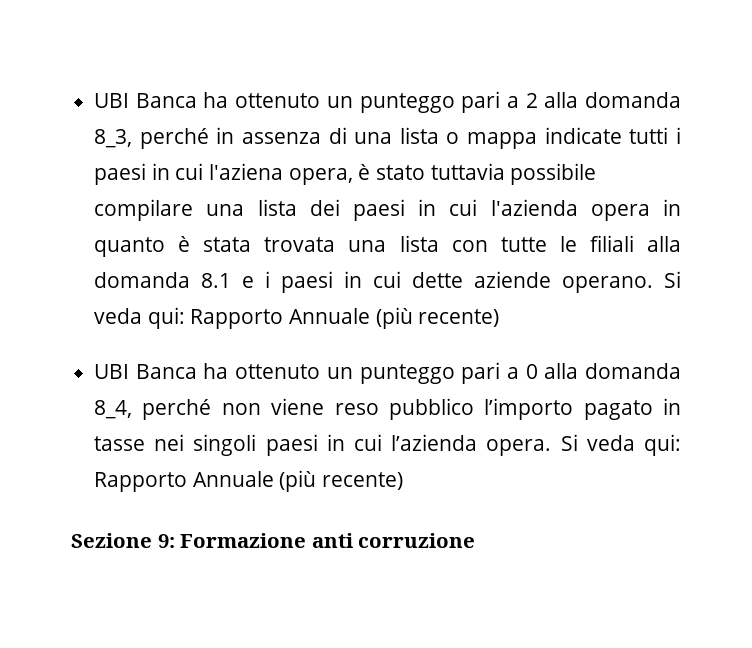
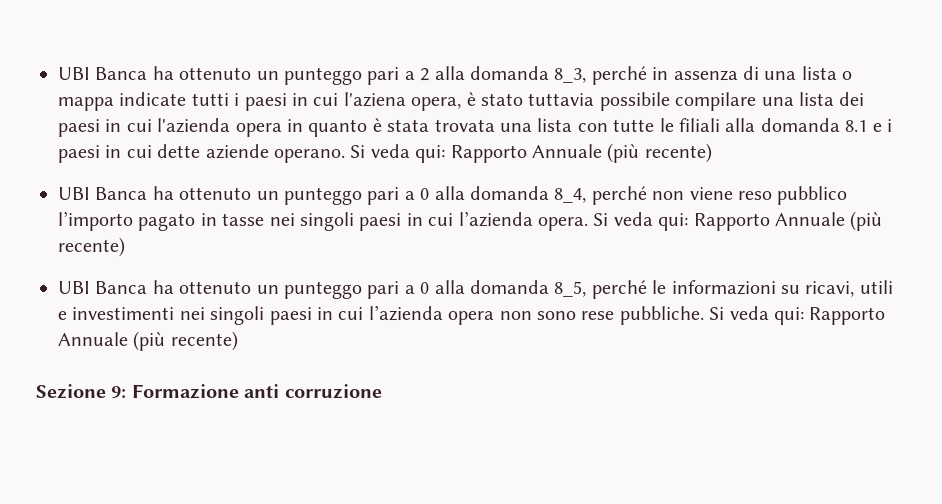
+ UBI Banca ha ottenuto un punteggo pari a 0 alla domanda 8_5, perché le informazioni su ricavi, utili e investimenti nei singoli paesi in cui l’azienda opera non sono rese pubbliche. Si veda qui: Rapporto Annuale (più recente)

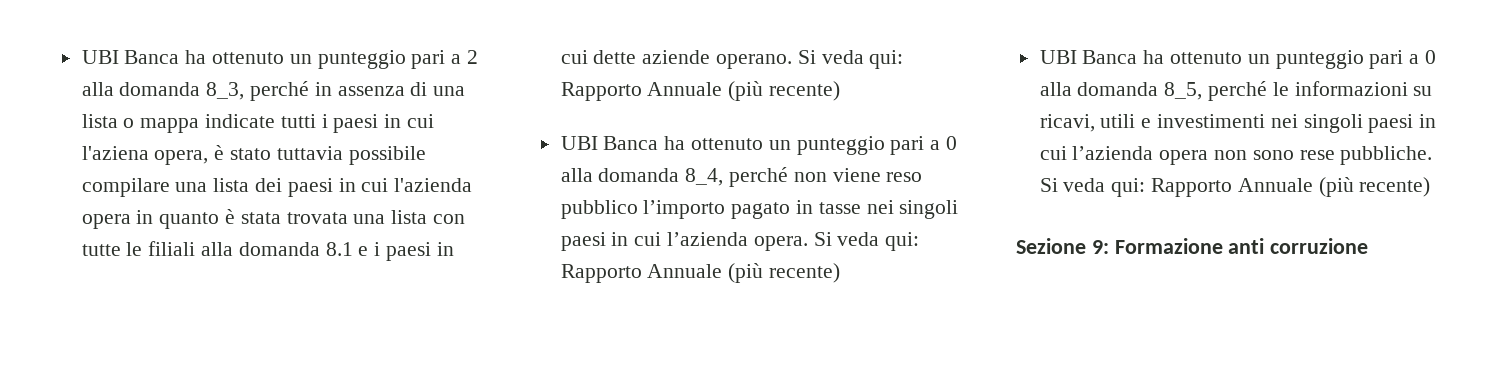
- UBI Banca ha ottenuto un punteggo pari a 2 alla domanda 8_3, perché in assenza di una lista o mappa indicate tutti i paesi in cui l'aziena opera, è stato tuttavia possibile compilare una lista dei paesi in cui l'azienda opera in quanto è stata trovata una lista con tutte le filiali alla domanda 8.1 e i paesi in cui dette aziende operano.
+ UBI Banca ha ottenuto un punteggio pari a 2 alla domanda 8_3, perché in assenza di una lista o mappa indicate tutti i paesi in cui l'aziena opera, è stato tuttavia possibile compilare una lista dei paesi in cui l'azienda opera in quanto è stata trovata una lista con tutte le filiali alla domanda 8.1 e i paesi in cui dette aziende operano.
- UBI Banca ha ottenuto un punteggo pari a 0 alla domanda 8_4, perché non viene reso pubblico l’importo pagato in tasse nei singoli paesi in cui l’azienda opera.
+ UBI Banca ha ottenuto un punteggio pari a 0 alla domanda 8_4, perché non viene reso pubblico l’importo pagato in tasse nei singoli paesi in cui l’azienda opera.
- UBI Banca ha ottenuto un punteggo pari a 0 alla domanda 8_5, perché le informazioni su ricavi, utili e investimenti nei singoli paesi in cui l’azienda opera non sono rese pubbliche.
+ UBI Banca ha ottenuto un punteggio pari a 0 alla domanda 8_5, perché le informazioni su ricavi, utili e investimenti nei singoli paesi in cui l’azienda opera non sono rese pubbliche.

